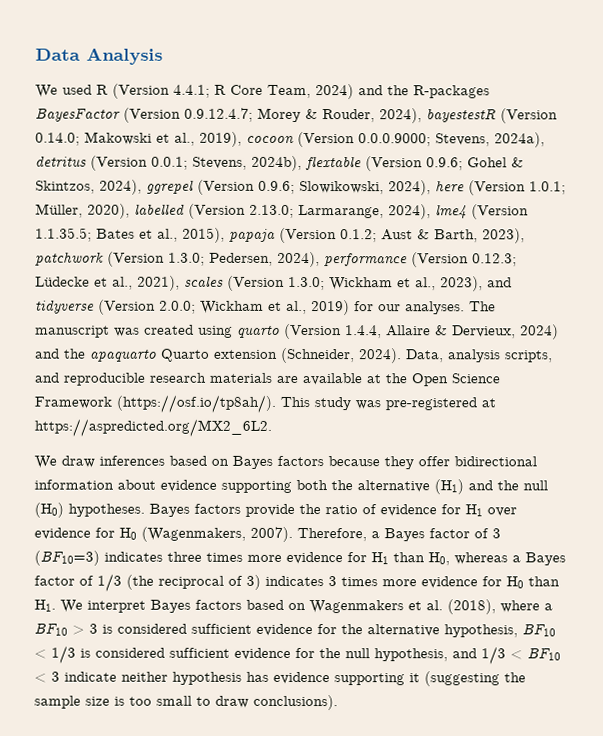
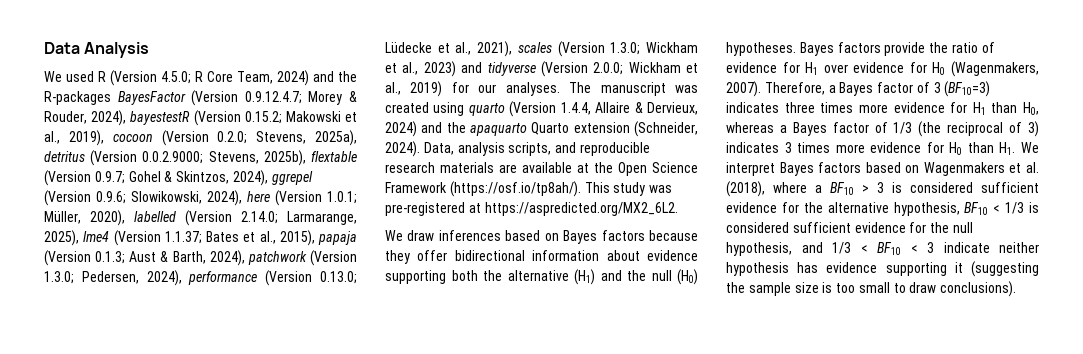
- We used R (Version 4.4.1;
+ We used R (Version 4.5.0;
- Morey & Rouder, 2024), bayestestR (Version 0.14.0;
+ Morey & Rouder, 2024), bayestestR (Version 0.15.2;
- Makowski et al., 2019), cocoon (Version 0.0.0.9000; Stevens, 2024a), detritus (Version 0.0.1; Stevens, 2024b), flextable (Version 0.9.6;
+ Makowski et al., 2019), cocoon (Version 0.2.0; Stevens, 2025a), detritus (Version 0.0.2.9000; Stevens, 2025b), flextable (Version 0.9.7;
- Müller, 2020), labelled (Version 2.13.0; Larmarange, 2024), lme4 (Version 1.1.35.5;
+ Müller, 2020), labelled (Version 2.14.0; Larmarange, 2025), lme4 (Version 1.1.37;
- Bates et al., 2015), papaja (Version 0.1.2;
+ Bates et al., 2015), papaja (Version 0.1.3;
- Aust & Barth, 2023), patchwork (Version 1.3.0;
+ Aust & Barth, 2024), patchwork (Version 1.3.0;
- Pedersen, 2024), performance (Version 0.12.3;
+ Pedersen, 2024), performance (Version 0.13.0;
- Wickham et al., 2023), and tidyverse (Version 2.0.0;
+ Wickham et al., 2023) and tidyverse (Version 2.0.0;

